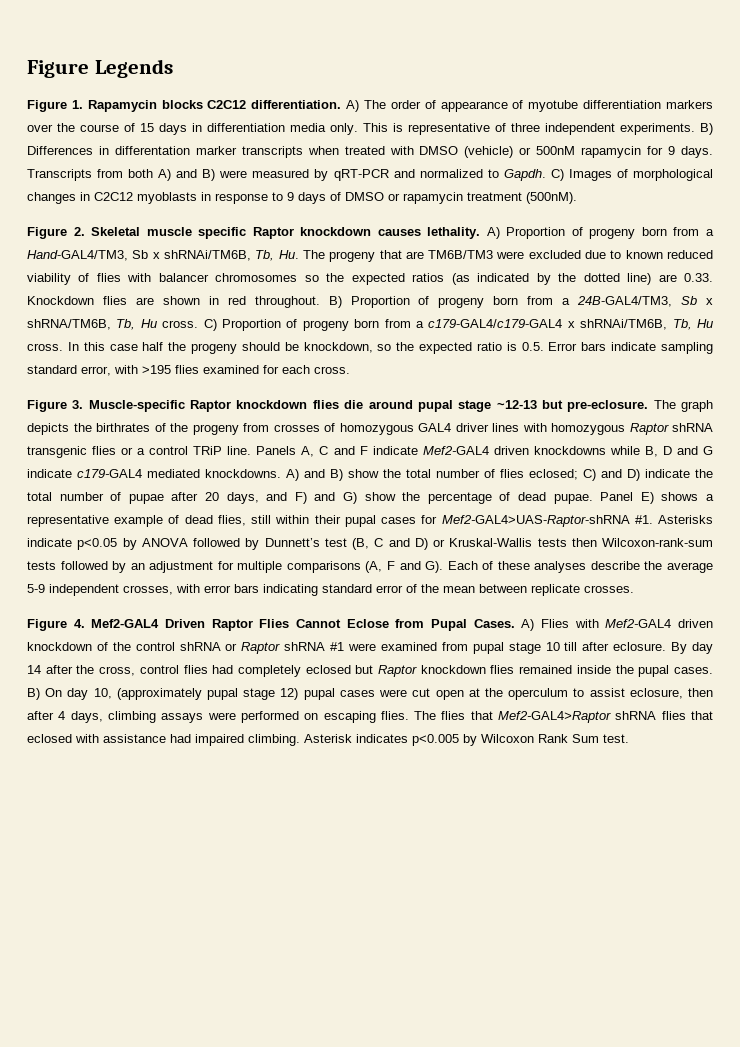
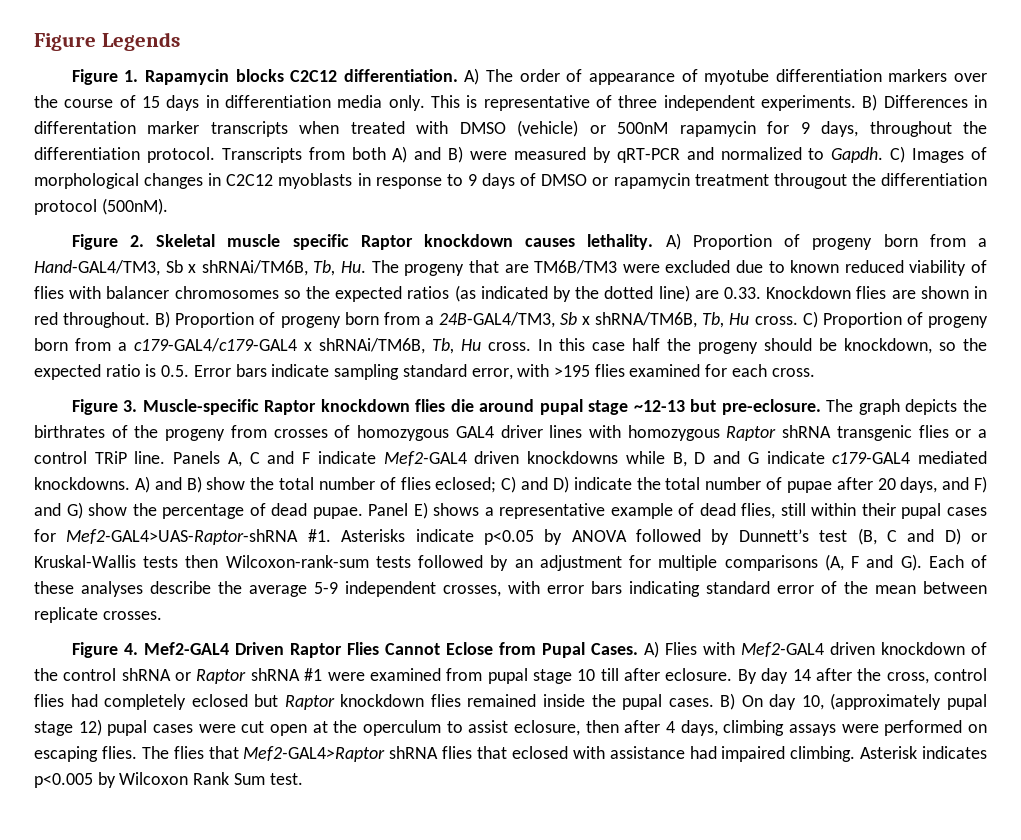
- B) Differences in differentation marker transcripts when treated with DMSO (vehicle) or 500nM rapamycin for 9 days.
+ B) Differences in differentation marker transcripts when treated with DMSO (vehicle) or 500nM rapamycin for 9 days, throughout the differentiation protocol.
- C) Images of morphological changes in C2C12 myoblasts in response to 9 days of DMSO or rapamycin treatment (500nM).
+ C) Images of morphological changes in C2C12 myoblasts in response to 9 days of DMSO or rapamycin treatment througout the differentiation protocol (500nM).

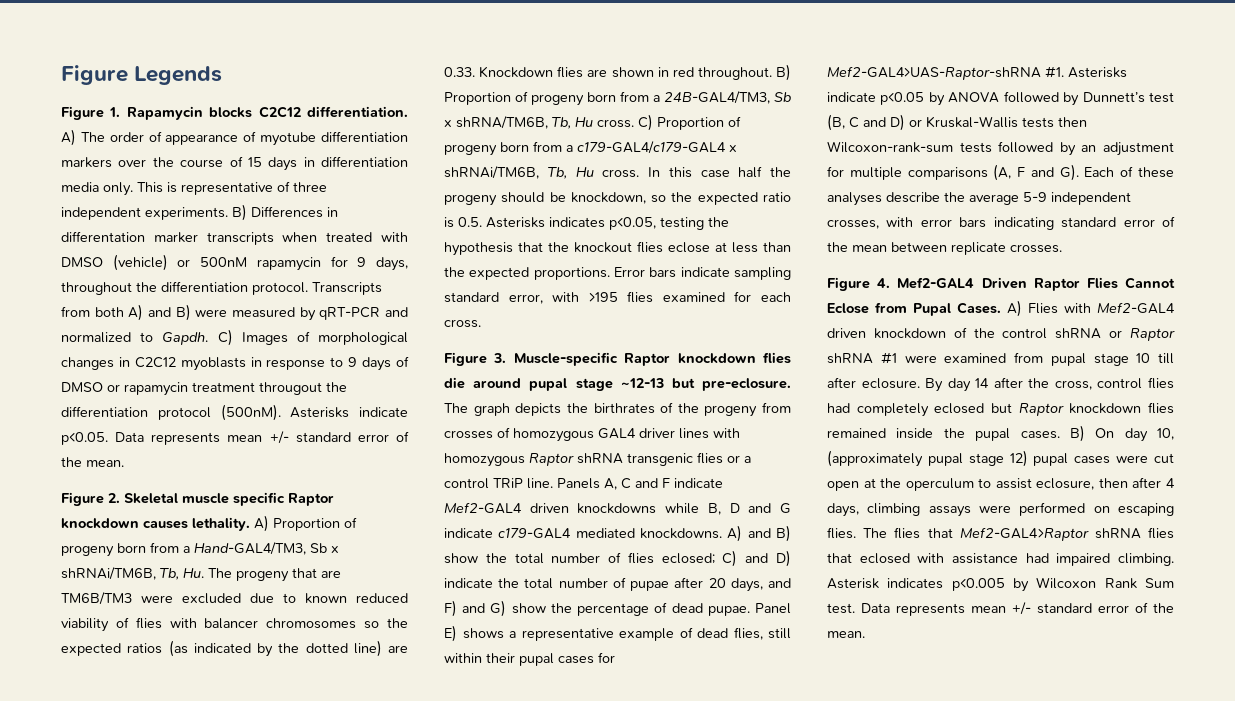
+ Asterisks indicate p<0.05. Data represents mean +/- standard error of the mean.
- In this case half the progeny should be knockdown, so the expected ratio is 0.5. Error bars indicate sampling standard error, with >195 flies examined for each cross.
+ In this case half the progeny should be knockdown, so the expected ratio is 0.5. Asterisks indicates p<0.05, testing the hypothesis that the knockout flies eclose at less than the expected proportions. Error bars indicate sampling standard error, with >195 flies examined for each cross.
- Asterisk indicates p<0.005 by Wilcoxon Rank Sum test.
+ Asterisk indicates p<0.005 by Wilcoxon Rank Sum test. Data represents mean +/- standard error of the mean.

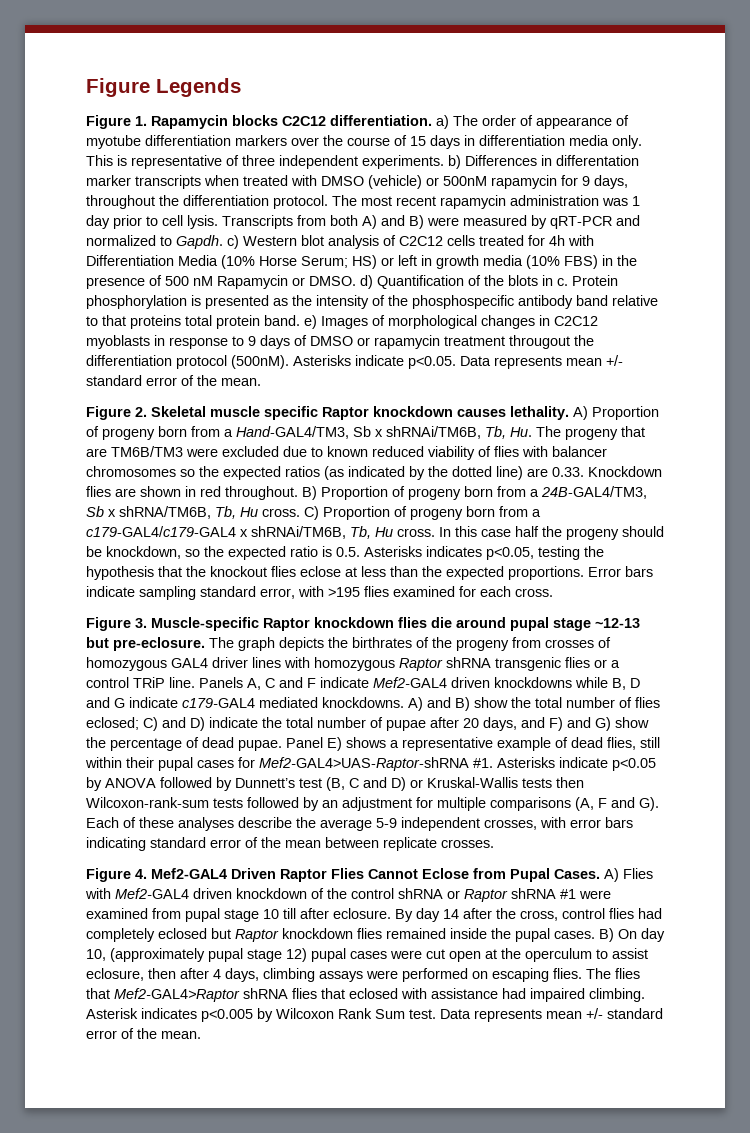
- Figure 1. Rapamycin blocks C2C12 differentiation. A) The order of appearance of myotube differentiation markers over the course of 15 days in differentiation media only.
+ Figure 1. Rapamycin blocks C2C12 differentiation. a) The order of appearance of myotube differentiation markers over the course of 15 days in differentiation media only.
- This is representative of three independent experiments. B) Differences in differentation marker transcripts when treated with DMSO (vehicle) or 500nM rapamycin for 9 days, throughout the differentiation protocol.
+ This is representative of three independent experiments. b) Differences in differentation marker transcripts when treated with DMSO (vehicle) or 500nM rapamycin for 9 days, throughout the differentiation protocol.
+ The most recent rapamycin administration was 1 day prior to cell lysis.
- Transcripts from both A) and B) were measured by qRT-PCR and normalized to Gapdh. C) Images of morphological changes in C2C12 myoblasts in response to 9 days of DMSO or rapamycin treatment througout the differentiation protocol (500nM).
+ Transcripts from both A) and B) were measured by qRT-PCR and normalized to Gapdh. c) Western blot analysis of C2C12 cells treated for 4h with Differentiation Media (10% Horse Serum; HS) or left in growth media (10% FBS) in the presence of 500 nM Rapamycin or DMSO. d) Quantification of the blots in c. Protein phosphorylation is presented as the intensity of the phosphospecific antibody band relative to that proteins total protein band. e) Images of morphological changes in C2C12 myoblasts in response to 9 days of DMSO or rapamycin treatment througout the differentiation protocol (500nM).

